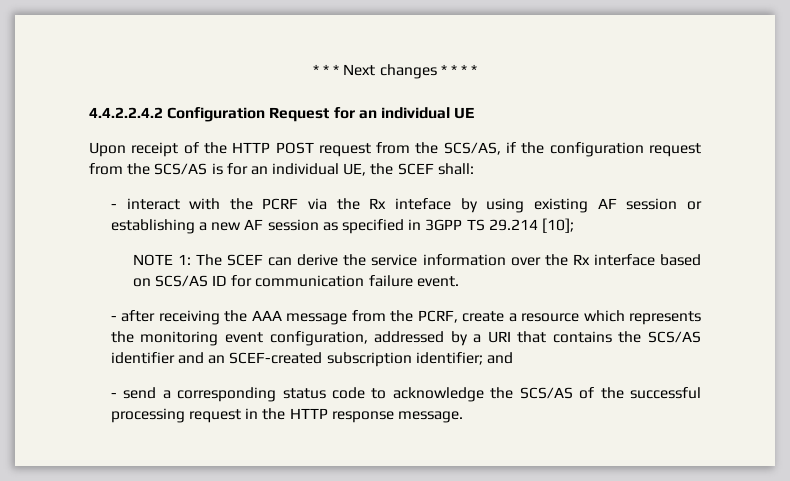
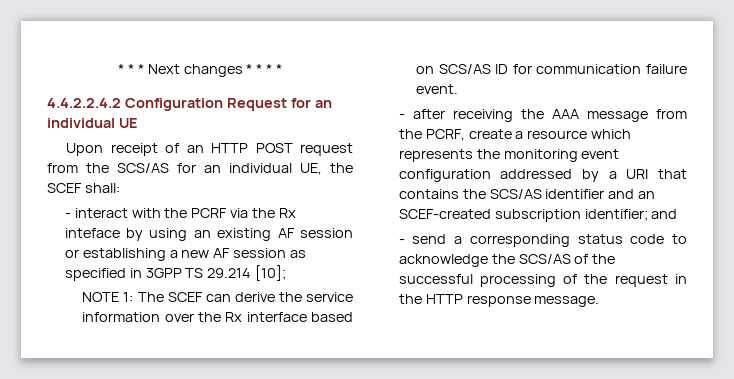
- Upon receipt of the HTTP POST request from the SCS/AS, if the configuration request from the SCS/AS is for an individual UE, the SCEF shall:
+ Upon receipt of an HTTP POST request from the SCS/AS for an individual UE, the SCEF shall:
- - interact with the PCRF via the Rx inteface by using existing AF session or establishing a new AF session as specified in 3GPP TS 29.214 [10];
+ - interact with the PCRF via the Rx inteface by using an existing AF session or establishing a new AF session as specified in 3GPP TS 29.214 [10];
- - after receiving the AAA message from the PCRF, create a resource which represents the monitoring event configuration, addressed by a URI that contains the SCS/AS identifier and an SCEF-created subscription identifier; and
+ - after receiving the AAA message from the PCRF, create a resource which represents the monitoring event configuration addressed by a URI that contains the SCS/AS identifier and an SCEF-created subscription identifier; and
- - send a corresponding status code to acknowledge the SCS/AS of the successful processing request in the HTTP response message.
+ - send a corresponding status code to acknowledge the SCS/AS of the successful processing of the request in the HTTP response message.

